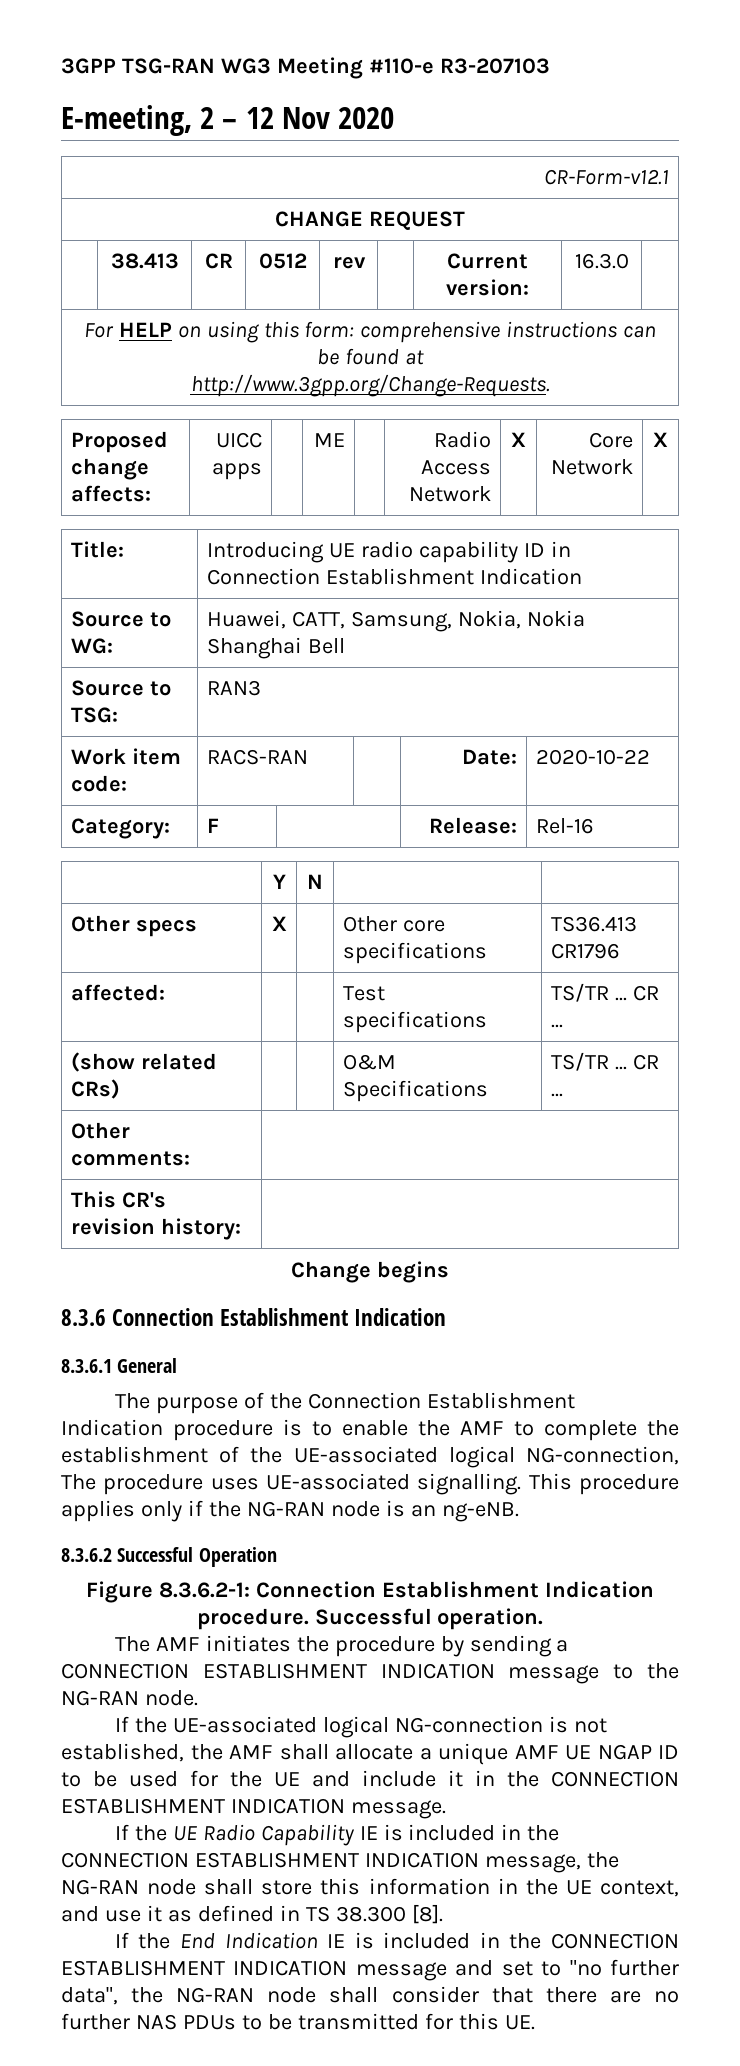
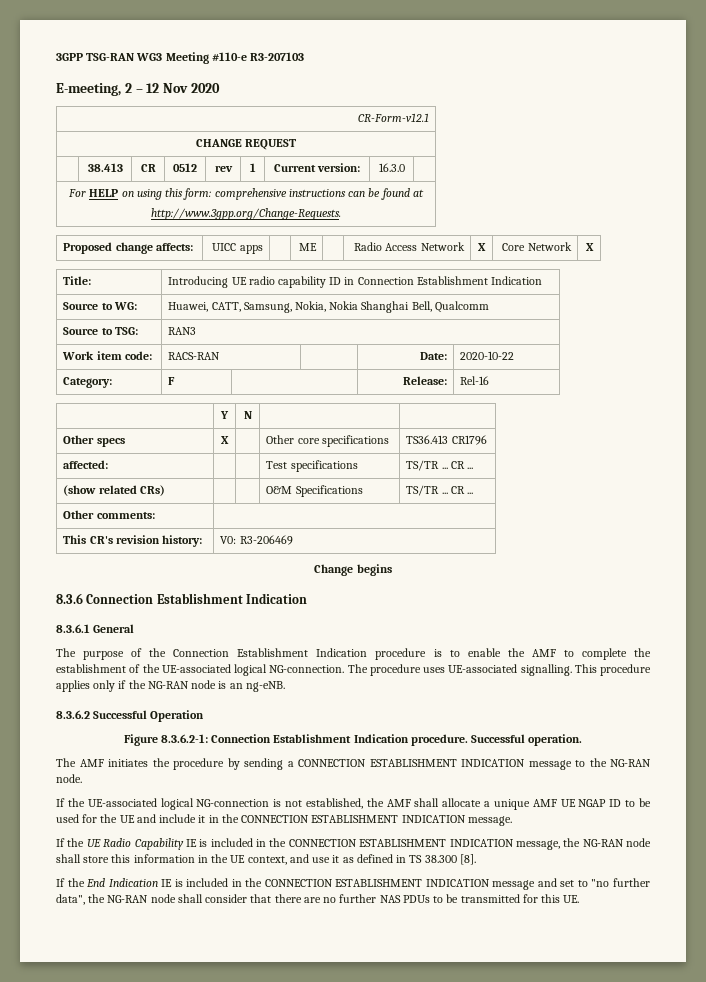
- | 38.413 | CR | 0512 | rev | | Current version: | 16.3.0 |
+ | 38.413 | CR | 0512 | rev | 1 | Current version: | 16.3.0 |
- Source to WG: | Huawei, CATT, Samsung, Nokia, Nokia Shanghai Bell
+ Source to WG: | Huawei, CATT, Samsung, Nokia, Nokia Shanghai Bell, Qualcomm
- This CR's revision history: |
+ This CR's revision history: | V0: R3-206469
- The purpose of the Connection Establishment Indication procedure is to enable the AMF to complete the establishment of the UE-associated logical NG-connection, The procedure uses UE-associated signalling.
+ The purpose of the Connection Establishment Indication procedure is to enable the AMF to complete the establishment of the UE-associated logical NG-connection. The procedure uses UE-associated signalling.

